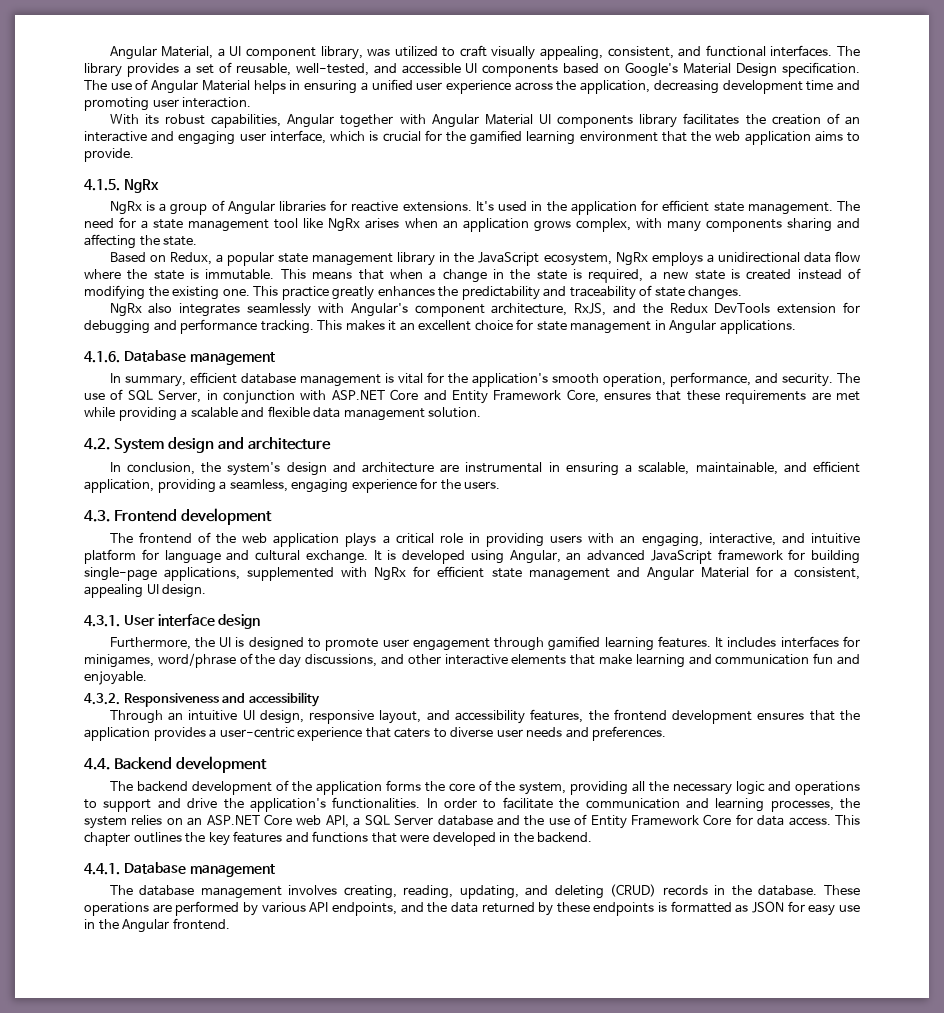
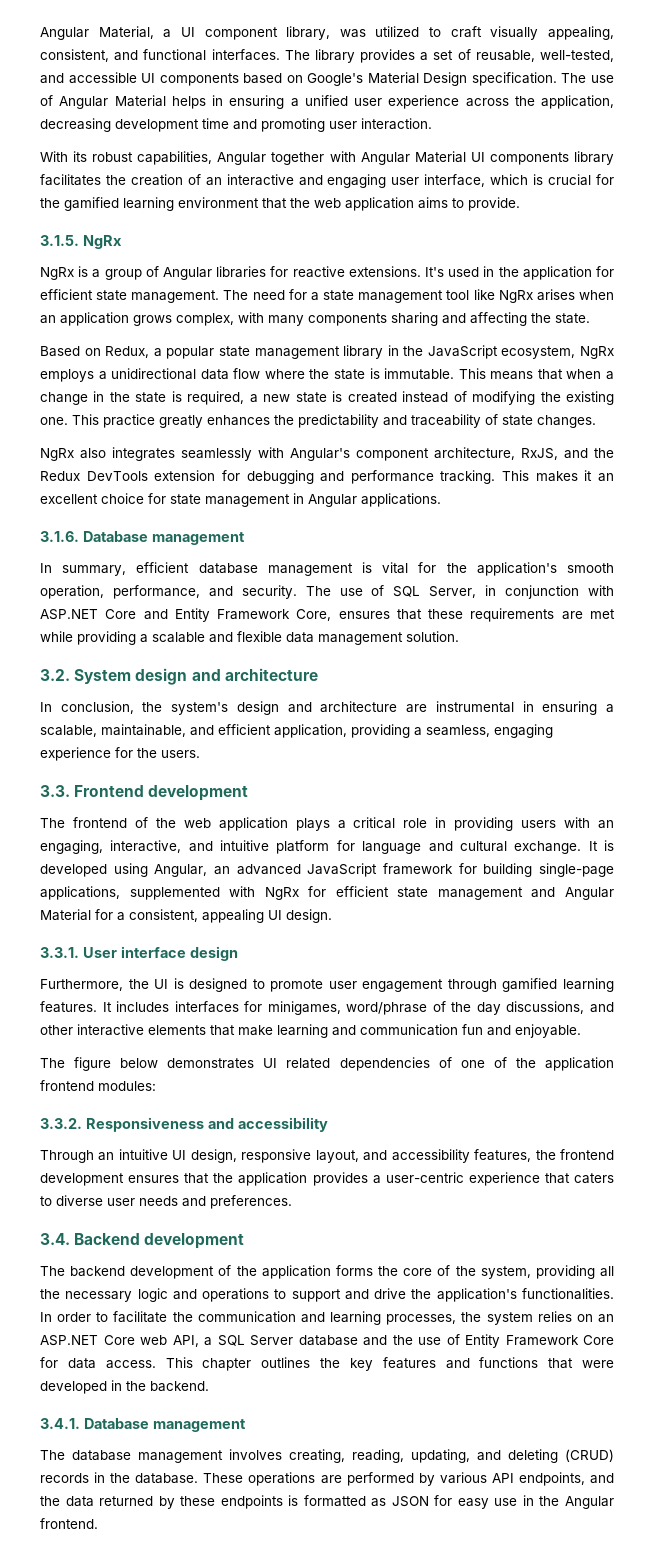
- 4.1.5. NgRx
+ 3.1.5. NgRx
- 4.1.6. Database management
+ 3.1.6. Database management
- 4.2. System design and architecture
+ 3.2. System design and architecture
- 4.3. Frontend development
+ 3.3. Frontend development
- 4.3.1. User interface design
+ 3.3.1. User interface design
- 4.3.2. Responsiveness and accessibility
+ The figure below demonstrates UI related dependencies of one of the application frontend modules:
+ 3.3.2. Responsiveness and accessibility
- 4.4. Backend development
+ 3.4. Backend development
- 4.4.1. Database management
+ 3.4.1. Database management

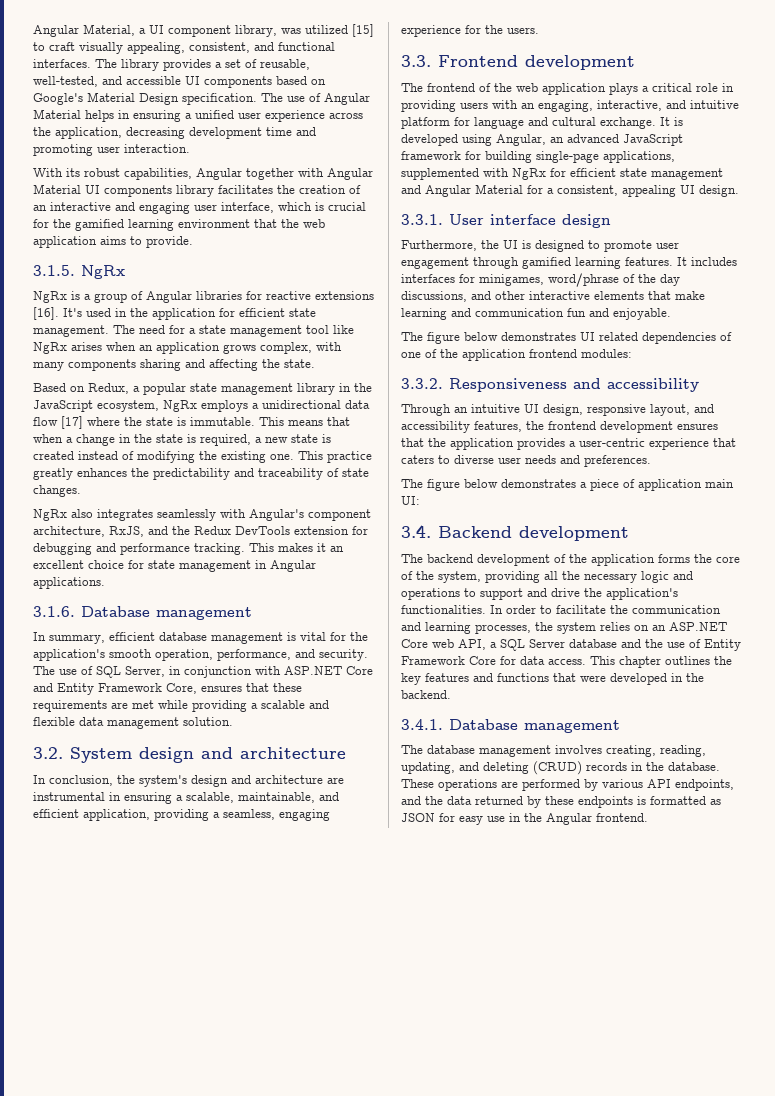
- Angular Material, a UI component library, was utilized to craft visually appealing, consistent, and functional interfaces.
+ Angular Material, a UI component library, was utilized [15] to craft visually appealing, consistent, and functional interfaces.
- NgRx is a group of Angular libraries for reactive extensions.
+ NgRx is a group of Angular libraries for reactive extensions [16].
- Based on Redux, a popular state management library in the JavaScript ecosystem, NgRx employs a unidirectional data flow where the state is immutable.
+ Based on Redux, a popular state management library in the JavaScript ecosystem, NgRx employs a unidirectional data flow [17] where the state is immutable.
+ The figure below demonstrates a piece of application main UI:

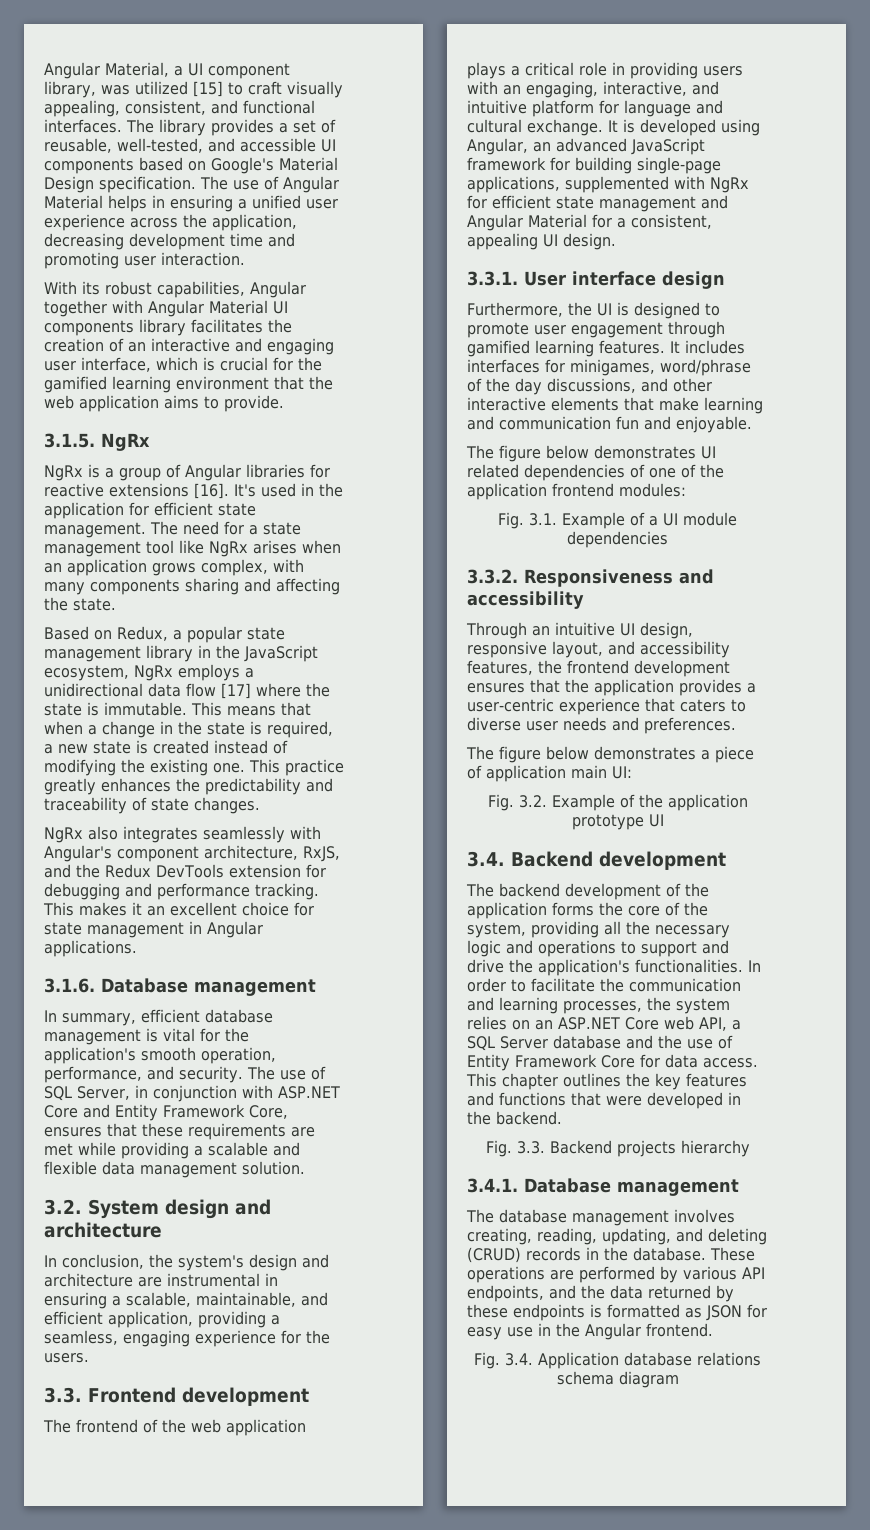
+ Fig. 3.1. Example of a UI module dependencies
+ Fig. 3.2. Example of the application prototype UI
+ Fig. 3.3. Backend projects hierarchy
+ Fig. 3.4. Application database relations schema diagram

